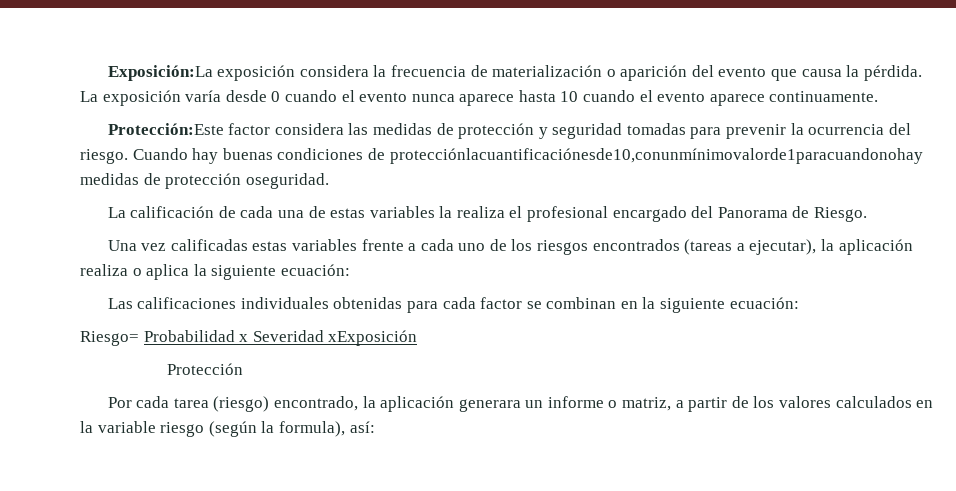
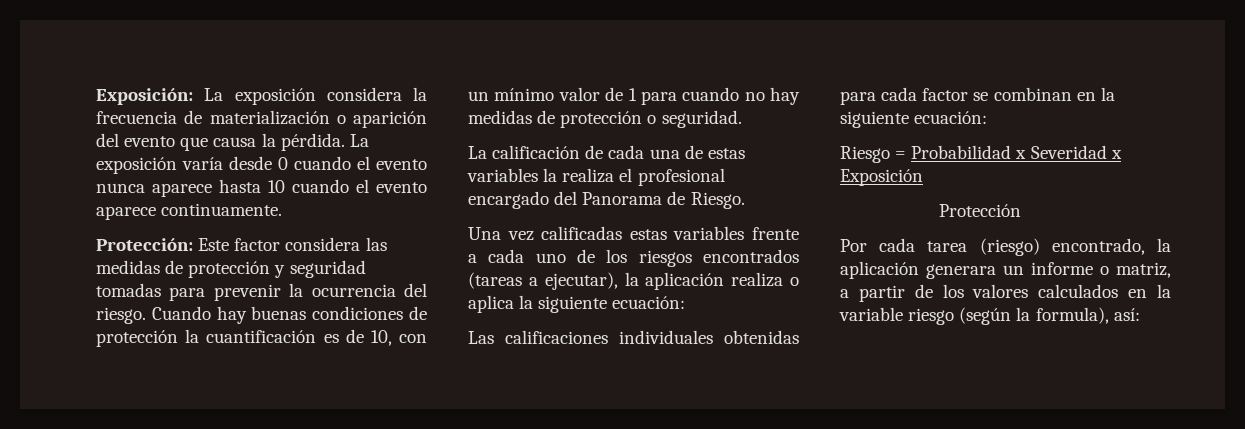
- Exposición:La exposición considera la frecuencia de materialización o aparición del evento que causa la pérdida.
+ Exposición: La exposición considera la frecuencia de materialización o aparición del evento que causa la pérdida.
- Protección:Este factor considera las medidas de protección y seguridad tomadas para prevenir la ocurrencia del riesgo.
+ Protección: Este factor considera las medidas de protección y seguridad tomadas para prevenir la ocurrencia del riesgo.
- Cuando hay buenas condiciones de protecciónlacuantificaciónesde10,conunmínimovalorde1paracuandonohay medidas de protección oseguridad.
+ Cuando hay buenas condiciones de protección la cuantificación es de 10, con un mínimo valor de 1 para cuando no hay medidas de protección o seguridad.
- Riesgo= Probabilidad x Severidad xExposición
+ Riesgo = Probabilidad x Severidad x Exposición

